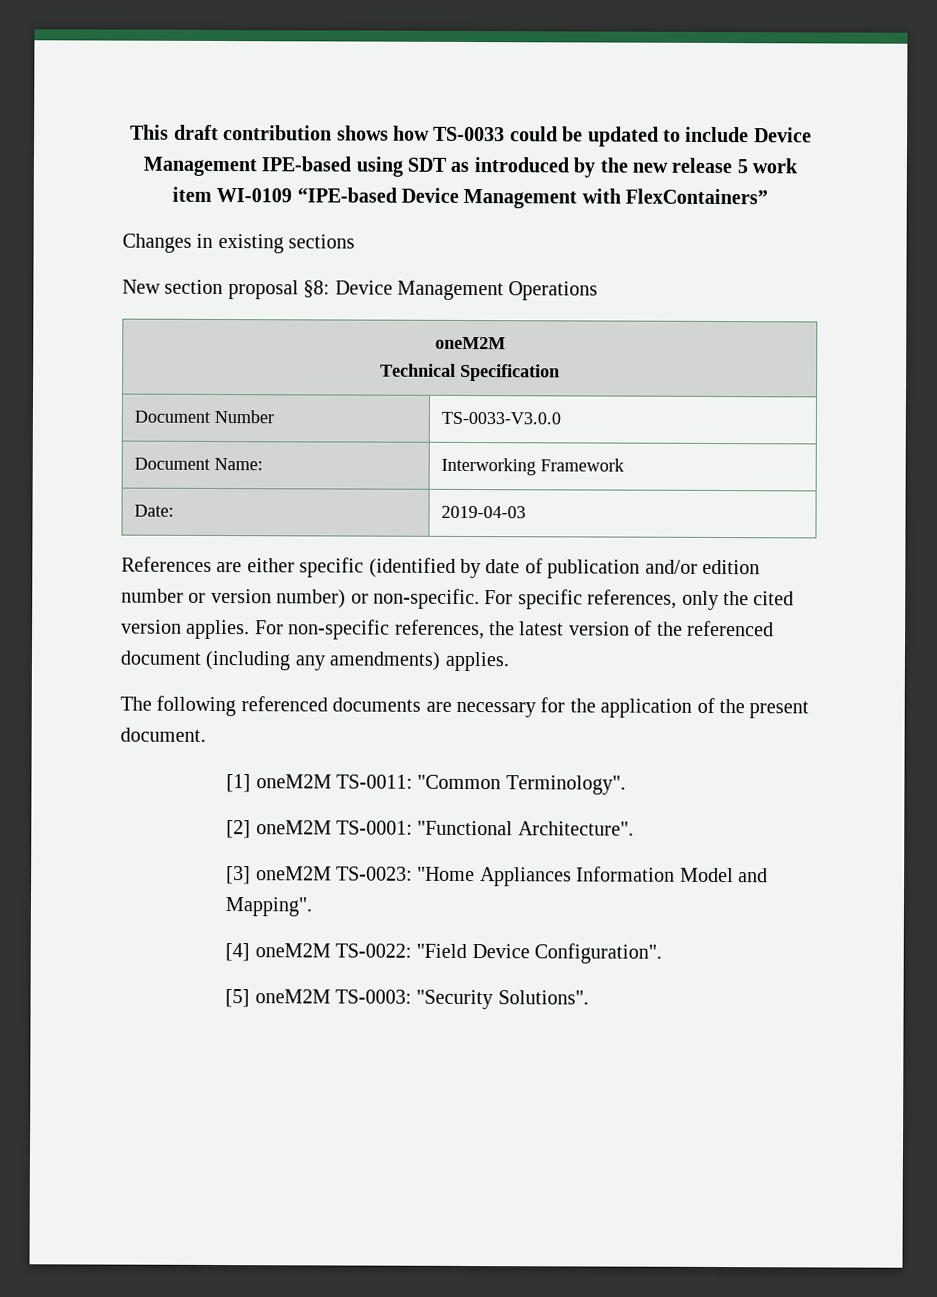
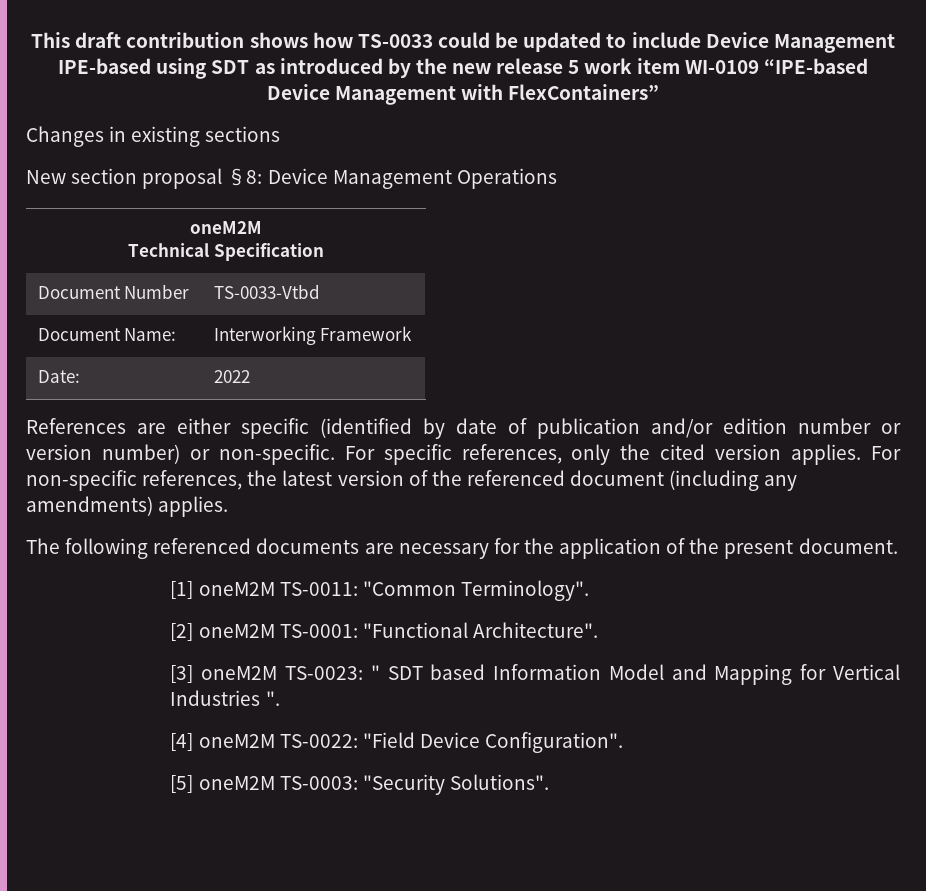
- Document Number | TS-0033-V3.0.0
+ Document Number | TS-0033-Vtbd
- Date: | 2019-04-03
+ Date: | 2022
- [3] oneM2M TS-0023: "Home Appliances Information Model and Mapping".
+ [3] oneM2M TS-0023: " SDT based Information Model and Mapping for Vertical Industries ".

